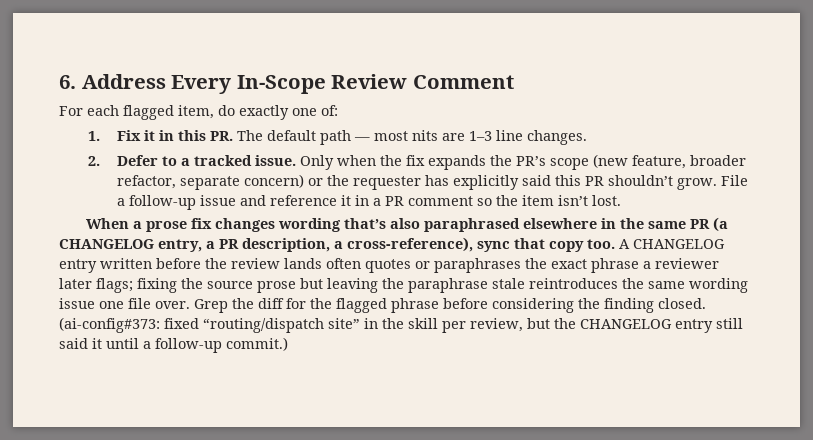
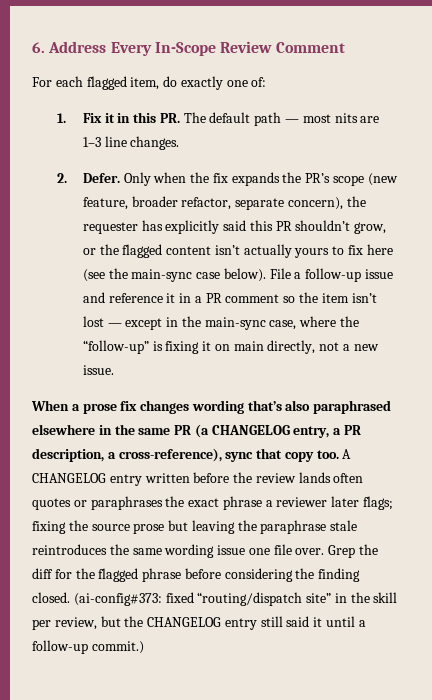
- 2. Defer to a tracked issue.
+ 2. Defer.
- Only when the fix expands the PR’s scope (new feature, broader refactor, separate concern) or the requester has explicitly said this PR shouldn’t grow.
+ Only when the fix expands the PR’s scope (new feature, broader refactor, separate concern), the requester has explicitly said this PR shouldn’t grow, or the flagged content isn’t actually yours to fix here (see the main-sync case below).
- File a follow-up issue and reference it in a PR comment so the item isn’t lost.
+ File a follow-up issue and reference it in a PR comment so the item isn’t lost — except in the main-sync case, where the “follow-up” is fixing it on main directly, not a new issue.

